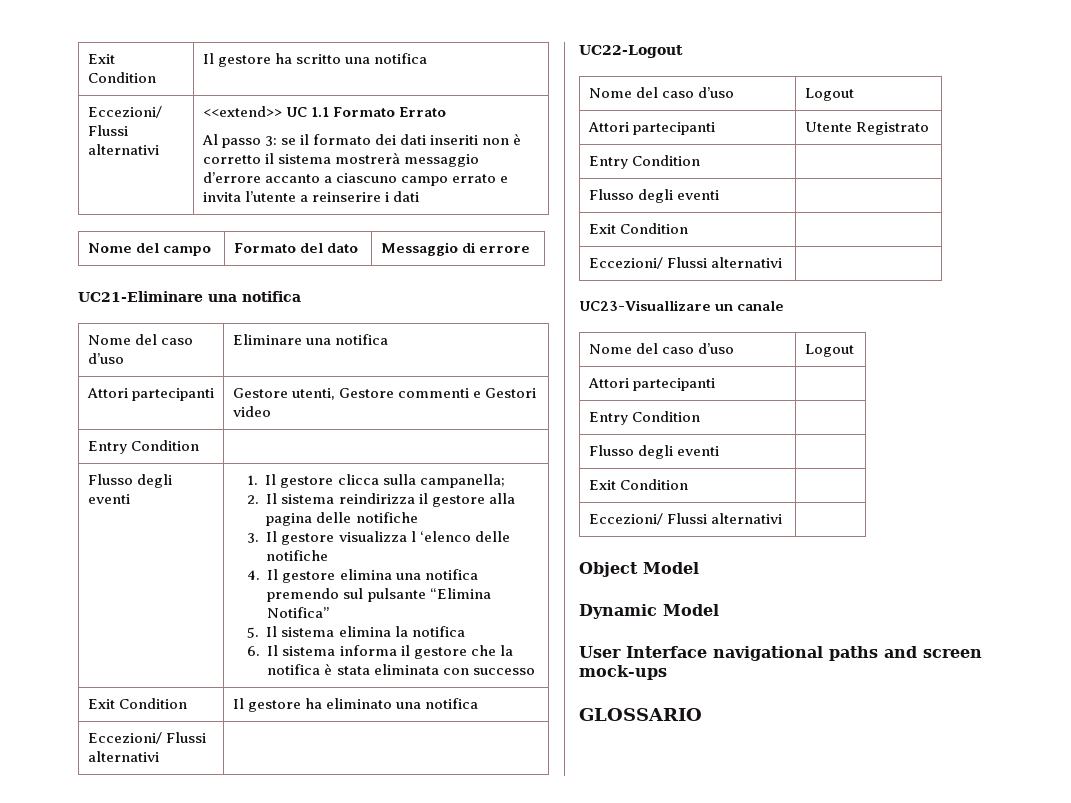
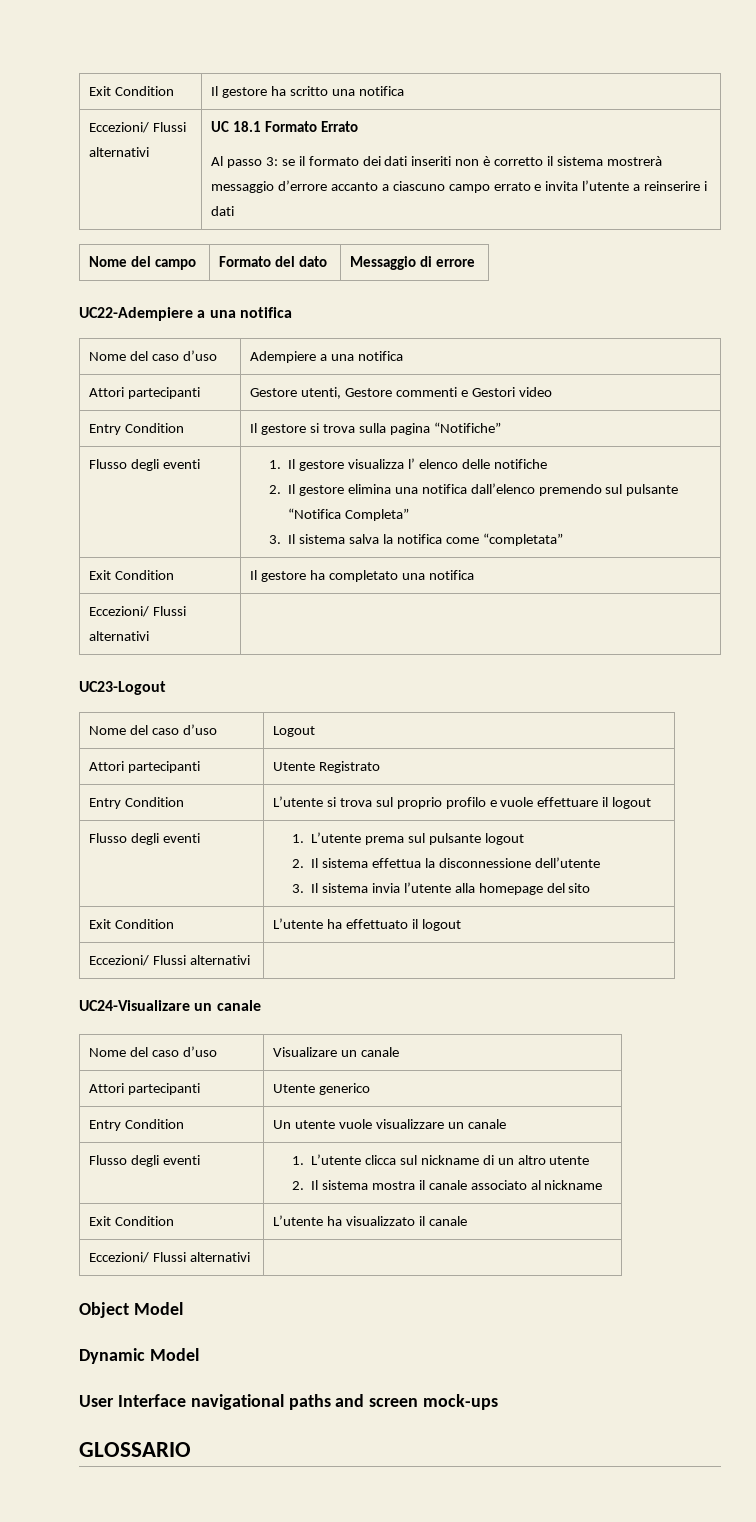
- Eccezioni/ Flussi alternativi | <<extend>> UC 1.1 Formato Errato
+ Eccezioni/ Flussi alternativi | UC 18.1 Formato Errato
- UC21-Eliminare una notifica
+ UC22-Adempiere a una notifica
- Nome del caso d’uso | Eliminare una notifica
+ Nome del caso d’uso | Adempiere a una notifica
  Attori partecipanti | Gestore utenti, Gestore commenti e Gestori video
- Entry Condition |
+ Entry Condition | Il gestore si trova sulla pagina “Notifiche”
- 1. Il gestore clicca sulla campanella;
- 2. Il sistema reindirizza il gestore alla pagina delle notifiche
- 3. Il gestore visualizza l ‘elenco delle notifiche
- 4. Il gestore elimina una notifica premendo sul pulsante “Elimina Notifica”
- 5. Il sistema elimina la notifica
- 6. Il sistema informa il gestore che la notifica è stata eliminata con successo
- Exit Condition | Il gestore ha eliminato una notifica
+ 1. Il gestore visualizza l’ elenco delle notifiche
+ 2. Il gestore elimina una notifica dall’elenco premendo sul pulsante “Notifica Completa”
+ 3. Il sistema salva la notifica come “completata”
+ Exit Condition | Il gestore ha completato una notifica
- UC22-Logout
+ UC23-Logout
  Attori partecipanti | Utente Registrato
- Entry Condition |
- Flusso degli eventi |
- Exit Condition |
+ Entry Condition | L’utente si trova sul proprio profilo e vuole effettuare il logout
+ Flusso degli eventi | 1. L’utente prema sul pulsante logout
+ 2. Il sistema effettua la disconnessione dell’utente
+ 3. Il sistema invia l’utente alla homepage del sito
+ Exit Condition | L’utente ha effettuato il logout
  Eccezioni/ Flussi alternativi |
- UC23-Visuallizare un canale
- Nome del caso d’uso | Logout
- Attori partecipanti |
- Entry Condition |
- Flusso degli eventi |
- Exit Condition |
+ UC24-Visualizare un canale
+ Nome del caso d’uso | Visualizare un canale
+ Attori partecipanti | Utente generico
+ Entry Condition | Un utente vuole visualizzare un canale
+ Flusso degli eventi | 1. L’utente clicca sul nickname di un altro utente
+ 2. Il sistema mostra il canale associato al nickname
+ Exit Condition | L’utente ha visualizzato il canale

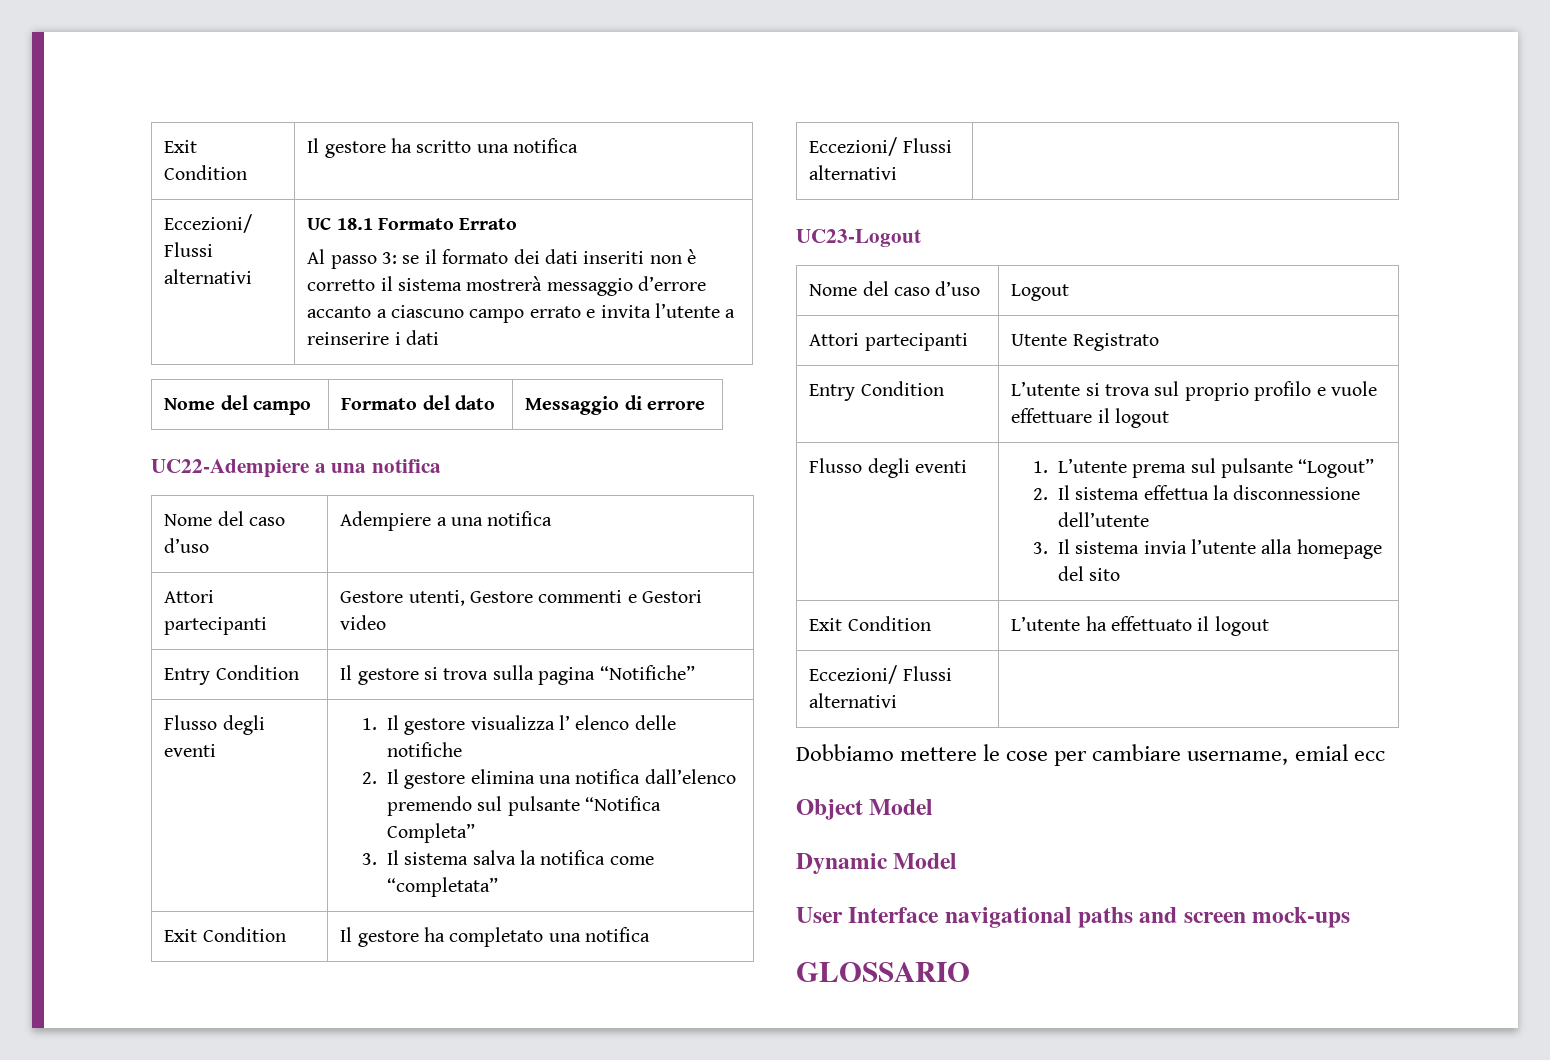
- Flusso degli eventi | 1. L’utente prema sul pulsante logout
+ Flusso degli eventi | 1. L’utente prema sul pulsante “Logout”
- UC24-Visualizare un canale
- Nome del caso d’uso | Visualizare un canale
- Attori partecipanti | Utente generico
- Entry Condition | Un utente vuole visualizzare un canale
- Flusso degli eventi | 1. L’utente clicca sul nickname di un altro utente
- 2. Il sistema mostra il canale associato al nickname
- Exit Condition | L’utente ha visualizzato il canale
- Eccezioni/ Flussi alternativi |
+ Dobbiamo mettere le cose per cambiare username, emial ecc

